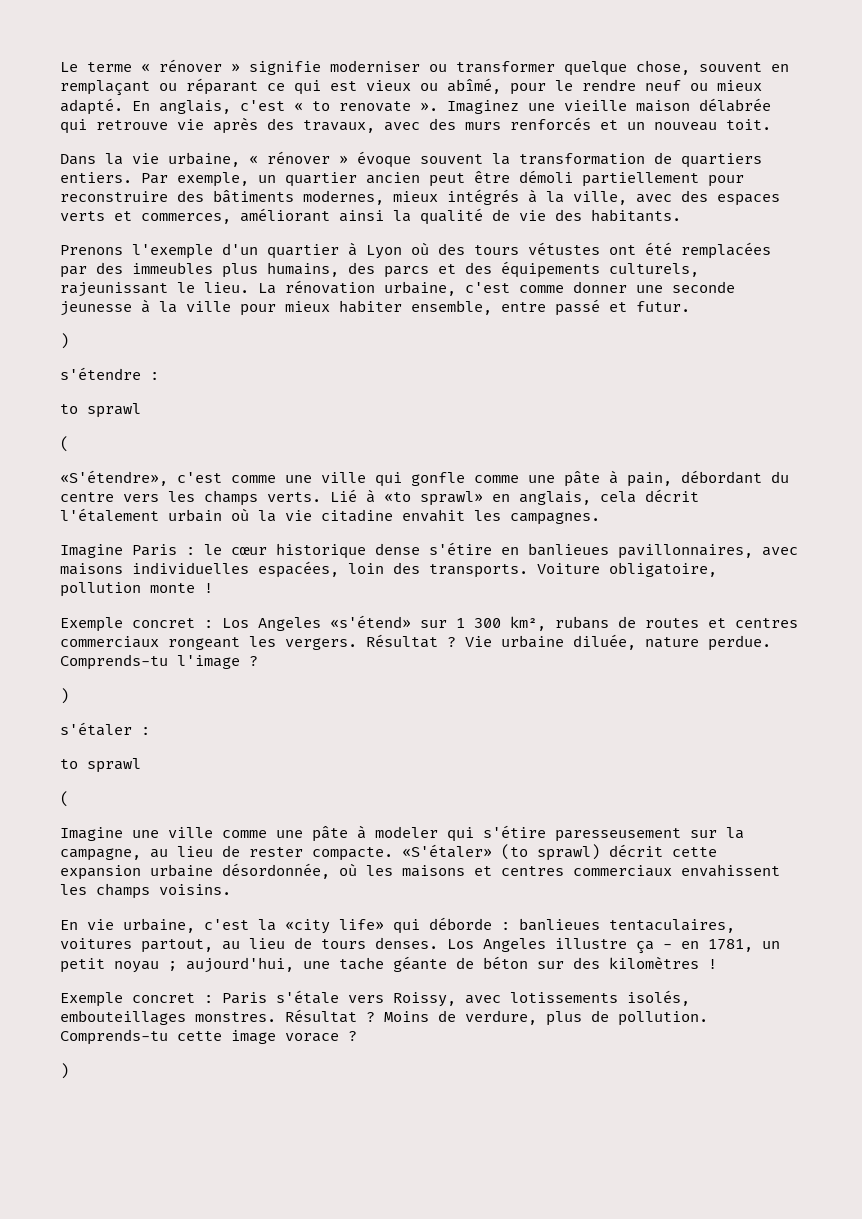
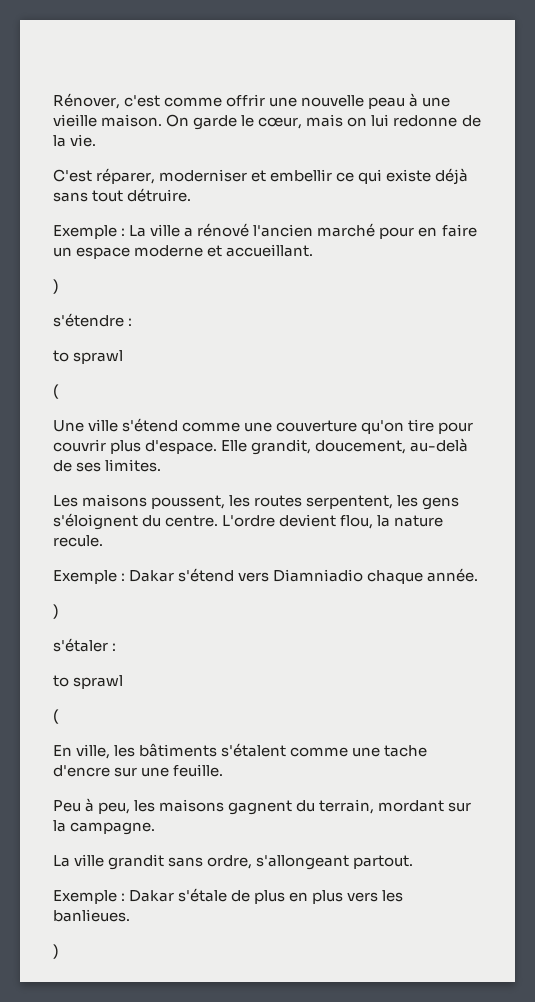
- Le terme « rénover » signifie moderniser ou transformer quelque chose, souvent en remplaçant ou réparant ce qui est vieux ou abîmé, pour le rendre neuf ou mieux adapté. En anglais, c'est « to renovate ». Imaginez une vieille maison délabrée qui retrouve vie après des travaux, avec des murs renforcés et un nouveau toit.
- Dans la vie urbaine, « rénover » évoque souvent la transformation de quartiers entiers. Par exemple, un quartier ancien peut être démoli partiellement pour reconstruire des bâtiments modernes, mieux intégrés à la ville, avec des espaces verts et commerces, améliorant ainsi la qualité de vie des habitants.
- Prenons l'exemple d'un quartier à Lyon où des tours vétustes ont été remplacées par des immeubles plus humains, des parcs et des équipements culturels, rajeunissant le lieu. La rénovation urbaine, c'est comme donner une seconde jeunesse à la ville pour mieux habiter ensemble, entre passé et futur.
+ Rénover, c'est comme offrir une nouvelle peau à une vieille maison. On garde le cœur, mais on lui redonne de la vie.
+ C'est réparer, moderniser et embellir ce qui existe déjà sans tout détruire.
+ Exemple : La ville a rénové l'ancien marché pour en faire un espace moderne et accueillant.
- «S'étendre», c'est comme une ville qui gonfle comme une pâte à pain, débordant du centre vers les champs verts. Lié à «to sprawl» en anglais, cela décrit l'étalement urbain où la vie citadine envahit les campagnes.
- Imagine Paris : le cœur historique dense s'étire en banlieues pavillonnaires, avec maisons individuelles espacées, loin des transports. Voiture obligatoire, pollution monte !
- Exemple concret : Los Angeles «s'étend» sur 1 300 km², rubans de routes et centres commerciaux rongeant les vergers. Résultat ? Vie urbaine diluée, nature perdue. Comprends-tu l'image ?
+ Une ville s'étend comme une couverture qu'on tire pour couvrir plus d'espace. Elle grandit, doucement, au-delà de ses limites.
+ Les maisons poussent, les routes serpentent, les gens s'éloignent du centre. L'ordre devient flou, la nature recule.
+ Exemple : Dakar s'étend vers Diamniadio chaque année.
- Imagine une ville comme une pâte à modeler qui s'étire paresseusement sur la campagne, au lieu de rester compacte. «S'étaler» (to sprawl) décrit cette expansion urbaine désordonnée, où les maisons et centres commerciaux envahissent les champs voisins.
- En vie urbaine, c'est la «city life» qui déborde : banlieues tentaculaires, voitures partout, au lieu de tours denses. Los Angeles illustre ça - en 1781, un petit noyau ; aujourd'hui, une tache géante de béton sur des kilomètres !
- Exemple concret : Paris s'étale vers Roissy, avec lotissements isolés, embouteillages monstres. Résultat ? Moins de verdure, plus de pollution. Comprends-tu cette image vorace ?
+ En ville, les bâtiments s'étalent comme une tache d'encre sur une feuille.
+ Peu à peu, les maisons gagnent du terrain, mordant sur la campagne.
+ La ville grandit sans ordre, s'allongeant partout.
+ Exemple : Dakar s'étale de plus en plus vers les banlieues.

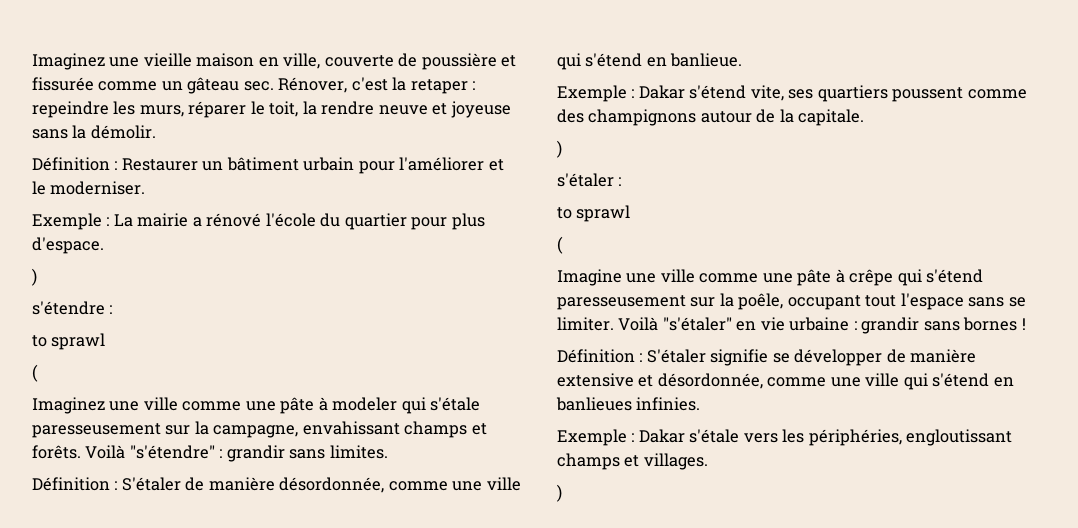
- Rénover, c'est comme offrir une nouvelle peau à une vieille maison. On garde le cœur, mais on lui redonne de la vie.
- C'est réparer, moderniser et embellir ce qui existe déjà sans tout détruire.
+ Imaginez une vieille maison en ville, couverte de poussière et fissurée comme un gâteau sec. Rénover, c'est la retaper : repeindre les murs, réparer le toit, la rendre neuve et joyeuse sans la démolir.
+ Définition : Restaurer un bâtiment urbain pour l'améliorer et le moderniser.
- Exemple : La ville a rénové l'ancien marché pour en faire un espace moderne et accueillant.
+ Exemple : La mairie a rénové l'école du quartier pour plus d'espace.
- Une ville s'étend comme une couverture qu'on tire pour couvrir plus d'espace. Elle grandit, doucement, au-delà de ses limites.
- Les maisons poussent, les routes serpentent, les gens s'éloignent du centre. L'ordre devient flou, la nature recule.
- Exemple : Dakar s'étend vers Diamniadio chaque année.
+ Imaginez une ville comme une pâte à modeler qui s'étale paresseusement sur la campagne, envahissant champs et forêts. Voilà "s'étendre" : grandir sans limites.
+ Définition : S'étaler de manière désordonnée, comme une ville qui s'étend en banlieue.
+ Exemple : Dakar s'étend vite, ses quartiers poussent comme des champignons autour de la capitale.
- En ville, les bâtiments s'étalent comme une tache d'encre sur une feuille.
- Peu à peu, les maisons gagnent du terrain, mordant sur la campagne.
- La ville grandit sans ordre, s'allongeant partout.
- Exemple : Dakar s'étale de plus en plus vers les banlieues.
+ Imagine une ville comme une pâte à crêpe qui s'étend paresseusement sur la poêle, occupant tout l'espace sans se limiter. Voilà "s'étaler" en vie urbaine : grandir sans bornes !
+ Définition : S'étaler signifie se développer de manière extensive et désordonnée, comme une ville qui s'étend en banlieues infinies.
+ Exemple : Dakar s'étale vers les périphéries, engloutissant champs et villages.

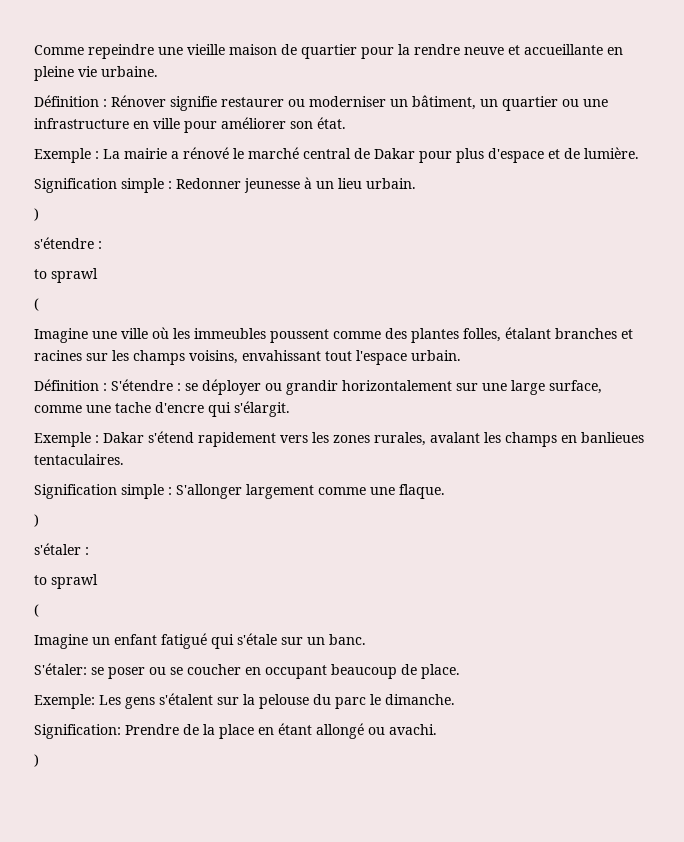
- Imaginez une vieille maison en ville, couverte de poussière et fissurée comme un gâteau sec. Rénover, c'est la retaper : repeindre les murs, réparer le toit, la rendre neuve et joyeuse sans la démolir.
- Définition : Restaurer un bâtiment urbain pour l'améliorer et le moderniser.
+ Comme repeindre une vieille maison de quartier pour la rendre neuve et accueillante en pleine vie urbaine.
+ Définition : Rénover signifie restaurer ou moderniser un bâtiment, un quartier ou une infrastructure en ville pour améliorer son état.
- Exemple : La mairie a rénové l'école du quartier pour plus d'espace.
+ Exemple : La mairie a rénové le marché central de Dakar pour plus d'espace et de lumière.
+ Signification simple : Redonner jeunesse à un lieu urbain.
- Imaginez une ville comme une pâte à modeler qui s'étale paresseusement sur la campagne, envahissant champs et forêts. Voilà "s'étendre" : grandir sans limites.
- Définition : S'étaler de manière désordonnée, comme une ville qui s'étend en banlieue.
- Exemple : Dakar s'étend vite, ses quartiers poussent comme des champignons autour de la capitale.
+ Imagine une ville où les immeubles poussent comme des plantes folles, étalant branches et racines sur les champs voisins, envahissant tout l'espace urbain.
+ Définition : S'étendre : se déployer ou grandir horizontalement sur une large surface, comme une tache d'encre qui s'élargit.
+ Exemple : Dakar s'étend rapidement vers les zones rurales, avalant les champs en banlieues tentaculaires.
+ Signification simple : S'allonger largement comme une flaque.
- Imagine une ville comme une pâte à crêpe qui s'étend paresseusement sur la poêle, occupant tout l'espace sans se limiter. Voilà "s'étaler" en vie urbaine : grandir sans bornes !
- Définition : S'étaler signifie se développer de manière extensive et désordonnée, comme une ville qui s'étend en banlieues infinies.
- Exemple : Dakar s'étale vers les périphéries, engloutissant champs et villages.
+ Imagine un enfant fatigué qui s'étale sur un banc.
+ S'étaler: se poser ou se coucher en occupant beaucoup de place.
+ Exemple: Les gens s'étalent sur la pelouse du parc le dimanche.
+ Signification: Prendre de la place en étant allongé ou avachi.

